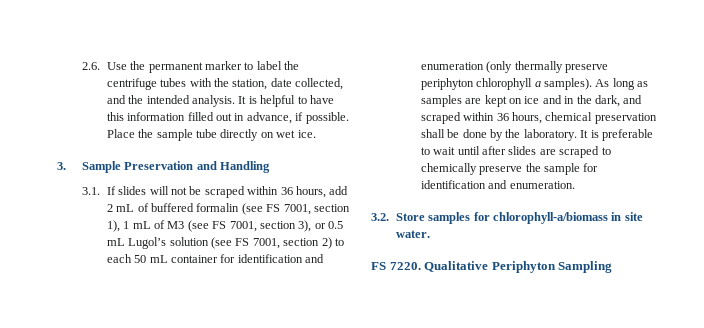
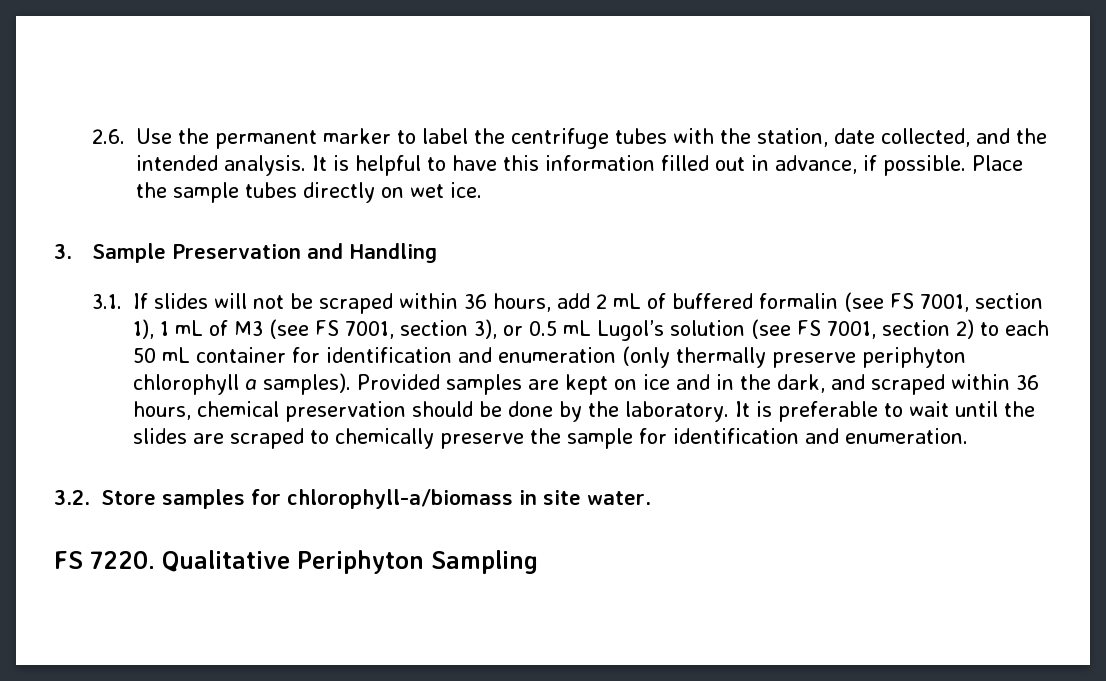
- Place the sample tube directly on wet ice.
+ Place the sample tubes directly on wet ice.
- As long as samples are kept on ice and in the dark, and scraped within 36 hours, chemical preservation shall be done by the laboratory.
+ Provided samples are kept on ice and in the dark, and scraped within 36 hours, chemical preservation should be done by the laboratory.
- It is preferable to wait until after slides are scraped to chemically preserve the sample for identification and enumeration.
+ It is preferable to wait until the slides are scraped to chemically preserve the sample for identification and enumeration.

